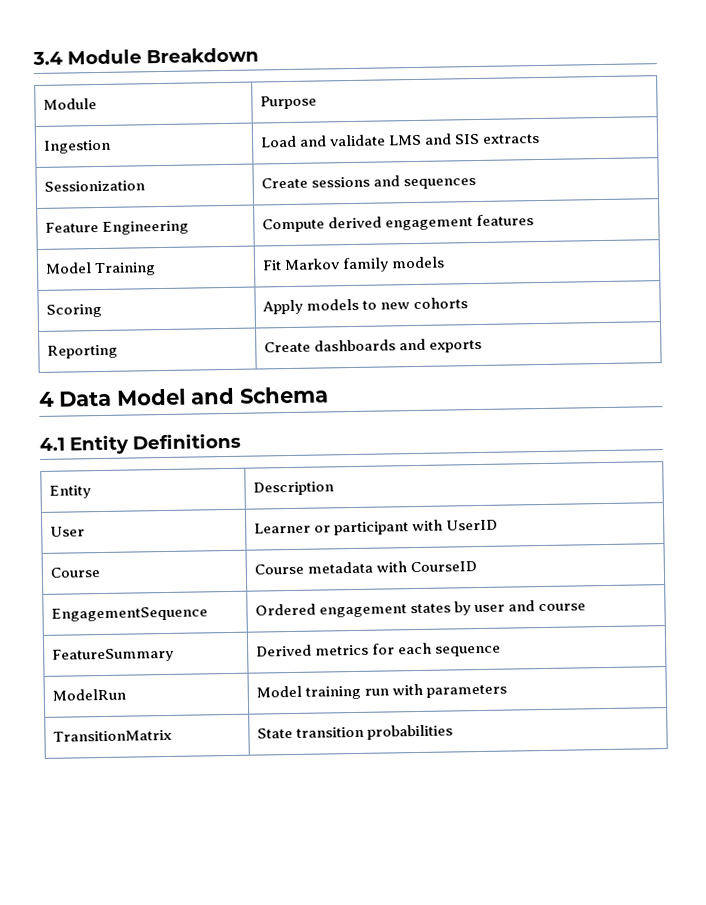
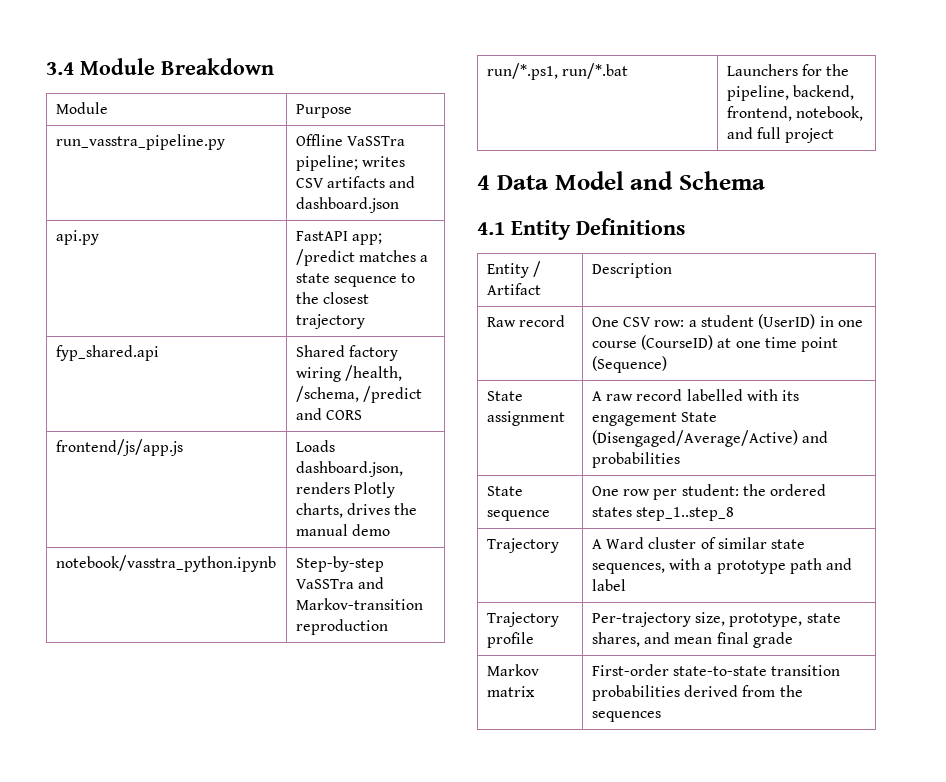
- Ingestion | Load and validate LMS and SIS extracts
- Sessionization | Create sessions and sequences
- Feature Engineering | Compute derived engagement features
- Model Training | Fit Markov family models
- Scoring | Apply models to new cohorts
- Reporting | Create dashboards and exports
+ run_vasstra_pipeline.py | Offline VaSSTra pipeline; writes CSV artifacts and dashboard.json
+ api.py | FastAPI app; /predict matches a state sequence to the closest trajectory
+ fyp_shared.api | Shared factory wiring /health, /schema, /predict and CORS
+ frontend/js/app.js | Loads dashboard.json, renders Plotly charts, drives the manual demo
+ notebook/vasstra_python.ipynb | Step-by-step VaSSTra and Markov-transition reproduction
+ run/*.ps1, run/*.bat | Launchers for the pipeline, backend, frontend, notebook, and full project
- Entity | Description
+ Entity / Artifact | Description
- User | Learner or participant with UserID
- Course | Course metadata with CourseID
- EngagementSequence | Ordered engagement states by user and course
- FeatureSummary | Derived metrics for each sequence
- ModelRun | Model training run with parameters
- TransitionMatrix | State transition probabilities
+ Raw record | One CSV row: a student (UserID) in one course (CourseID) at one time point (Sequence)
+ State assignment | A raw record labelled with its engagement State (Disengaged/Average/Active) and probabilities
+ State sequence | One row per student: the ordered states step_1..step_8
+ Trajectory | A Ward cluster of similar state sequences, with a prototype path and label
+ Trajectory profile | Per-trajectory size, prototype, state shares, and mean final grade
+ Markov matrix | First-order state-to-state transition probabilities derived from the sequences

